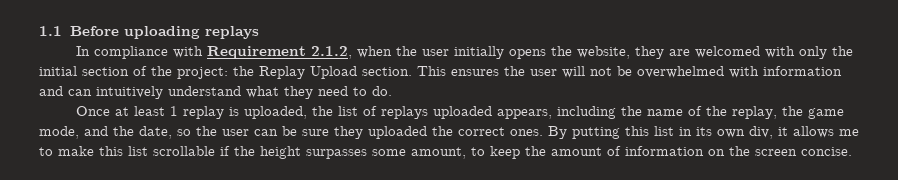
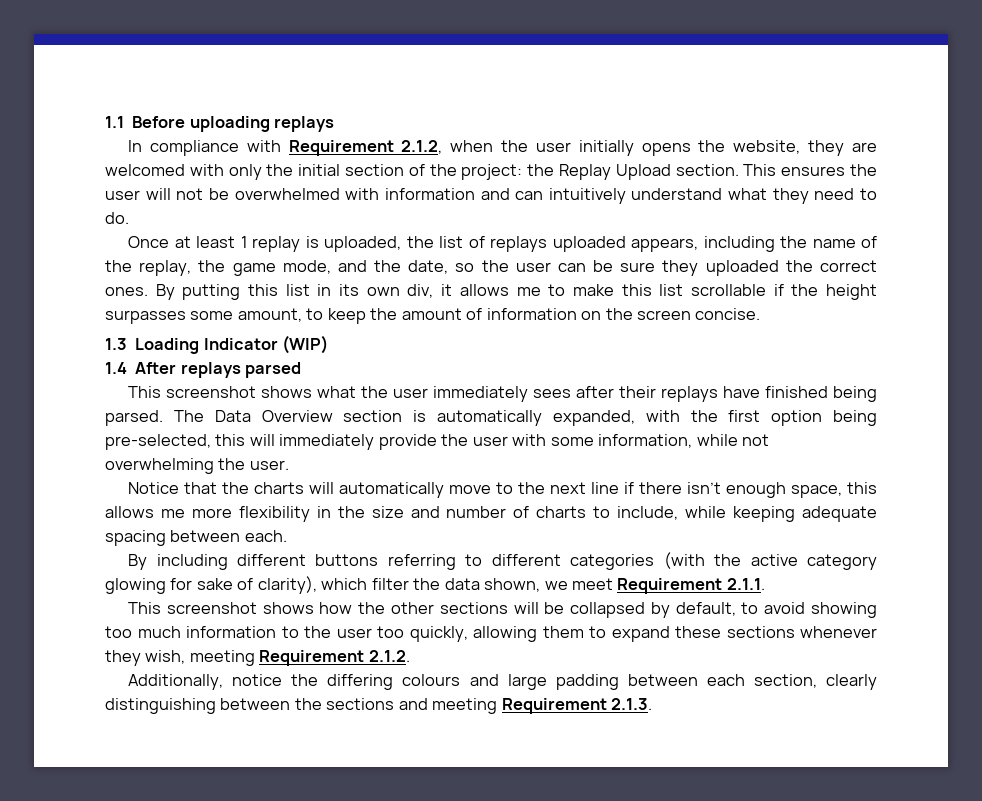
+ 1.3 Loading Indicator (WIP)
+ 1.4 After replays parsed
+ This screenshot shows what the user immediately sees after their replays have finished being parsed. The Data Overview section is automatically expanded, with the first option being pre-selected, this will immediately provide the user with some information, while not overwhelming the user.
+ Notice that the charts will automatically move to the next line if there isn’t enough space, this allows me more flexibility in the size and number of charts to include, while keeping adequate spacing between each.
+ By including different buttons referring to different categories (with the active category glowing for sake of clarity), which filter the data shown, we meet Requirement 2.1.1.
+ This screenshot shows how the other sections will be collapsed by default, to avoid showing too much information to the user too quickly, allowing them to expand these sections whenever they wish, meeting Requirement 2.1.2.
+ Additionally, notice the differing colours and large padding between each section, clearly distinguishing between the sections and meeting Requirement 2.1.3.

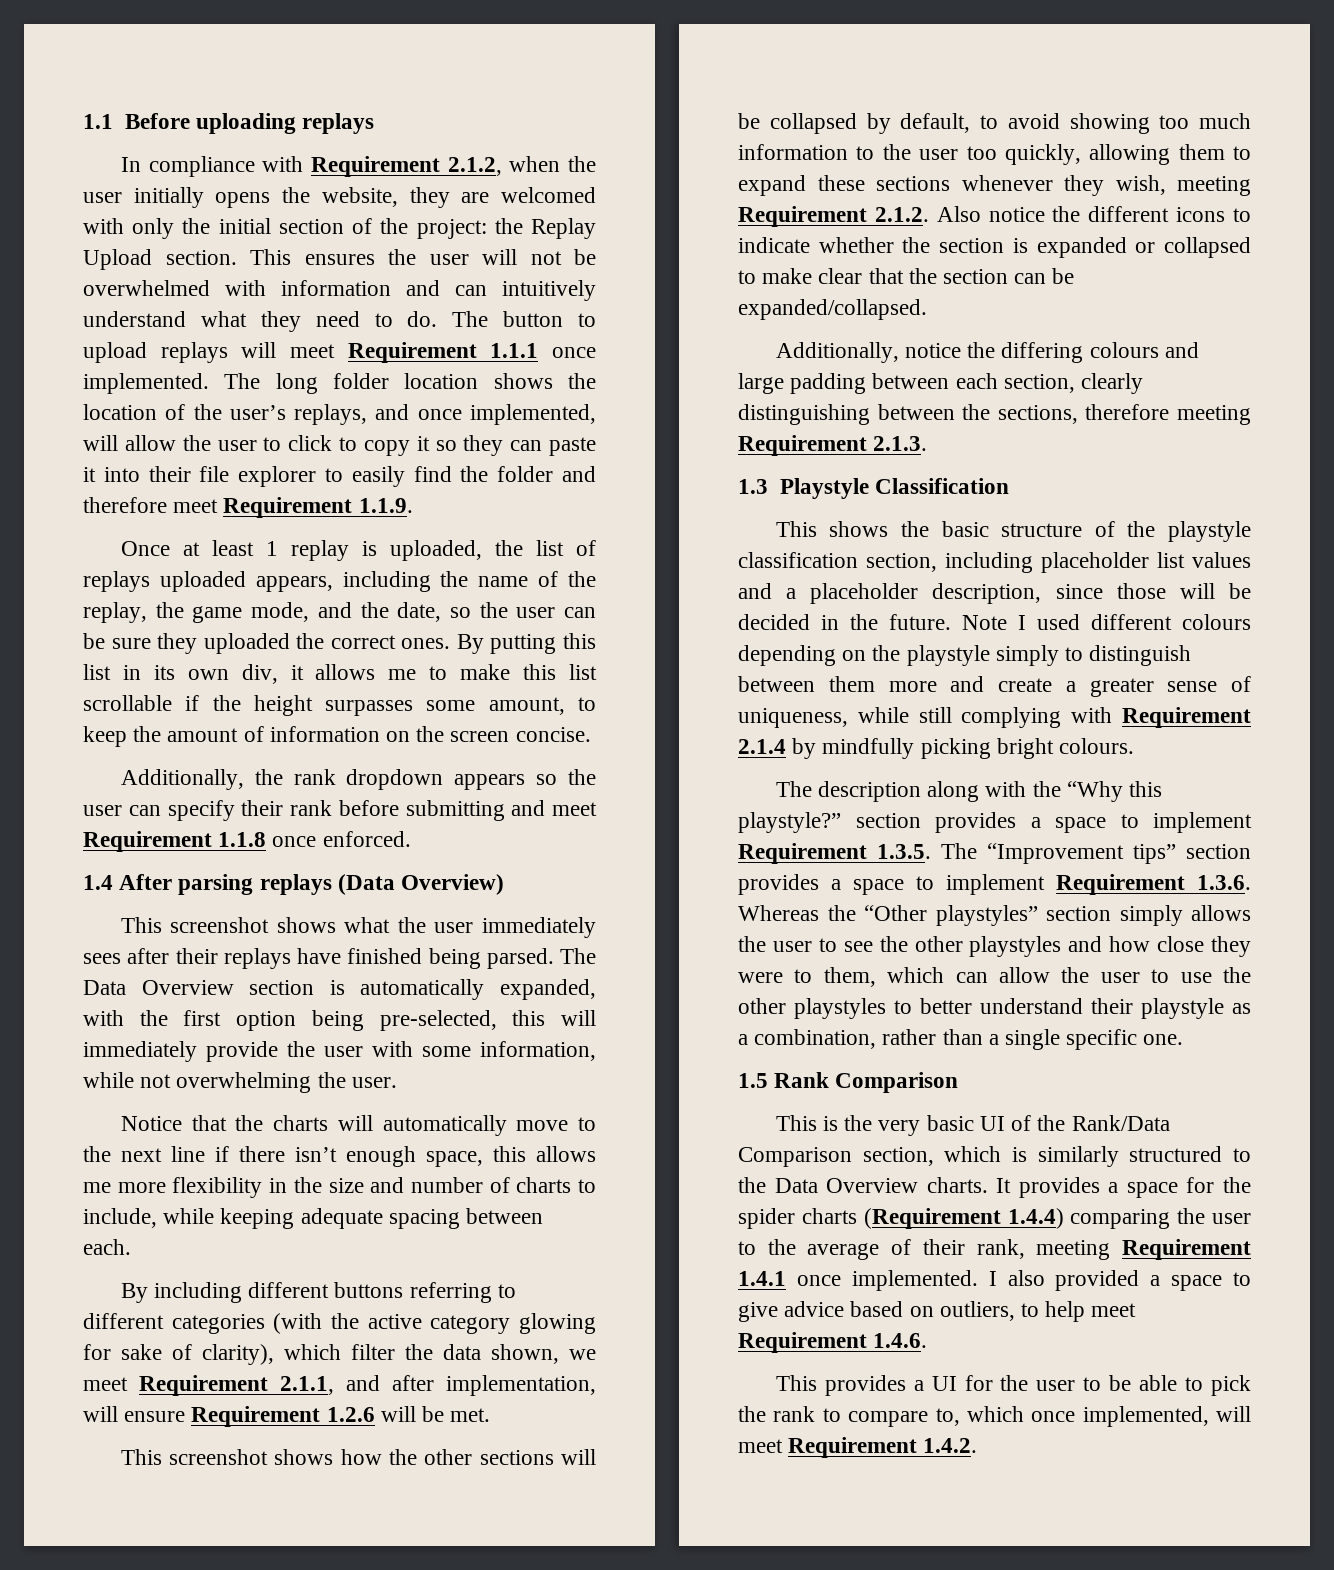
+ The button to upload replays will meet Requirement 1.1.1 once implemented. The long folder location shows the location of the user’s replays, and once implemented, will allow the user to click to copy it so they can paste it into their file explorer to easily find the folder and therefore meet Requirement 1.1.9.
- 1.3 Loading Indicator (WIP)
- 1.4 After replays parsed
+ Additionally, the rank dropdown appears so the user can specify their rank before submitting and meet Requirement 1.1.8 once enforced.
+ 1.4 After parsing replays (Data Overview)
- By including different buttons referring to different categories (with the active category glowing for sake of clarity), which filter the data shown, we meet Requirement 2.1.1.
+ By including different buttons referring to different categories (with the active category glowing for sake of clarity), which filter the data shown, we meet Requirement 2.1.1, and after implementation, will ensure Requirement 1.2.6 will be met.
- This screenshot shows how the other sections will be collapsed by default, to avoid showing too much information to the user too quickly, allowing them to expand these sections whenever they wish, meeting Requirement 2.1.2.
+ This screenshot shows how the other sections will be collapsed by default, to avoid showing too much information to the user too quickly, allowing them to expand these sections whenever they wish, meeting Requirement 2.1.2. Also notice the different icons to indicate whether the section is expanded or collapsed to make clear that the section can be expanded/collapsed.
- Additionally, notice the differing colours and large padding between each section, clearly distinguishing between the sections and meeting Requirement 2.1.3.
+ Additionally, notice the differing colours and large padding between each section, clearly distinguishing between the sections, therefore meeting Requirement 2.1.3.
+ 1.3 Playstyle Classification
+ This shows the basic structure of the playstyle classification section, including placeholder list values and a placeholder description, since those will be decided in the future. Note I used different colours depending on the playstyle simply to distinguish between them more and create a greater sense of uniqueness, while still complying with Requirement 2.1.4 by mindfully picking bright colours.
+ The description along with the “Why this playstyle?” section provides a space to implement Requirement 1.3.5. The “Improvement tips” section provides a space to implement Requirement 1.3.6. Whereas the “Other playstyles” section simply allows the user to see the other playstyles and how close they were to them, which can allow the user to use the other playstyles to better understand their playstyle as a combination, rather than a single specific one.
+ 1.5 Rank Comparison
+ This is the very basic UI of the Rank/Data Comparison section, which is similarly structured to the Data Overview charts. It provides a space for the spider charts (Requirement 1.4.4) comparing the user to the average of their rank, meeting Requirement 1.4.1 once implemented. I also provided a space to give advice based on outliers, to help meet Requirement 1.4.6.
+ This provides a UI for the user to be able to pick the rank to compare to, which once implemented, will meet Requirement 1.4.2.

